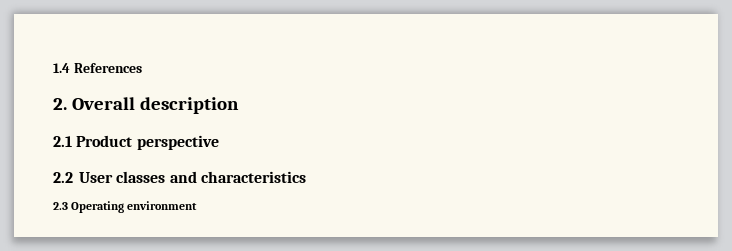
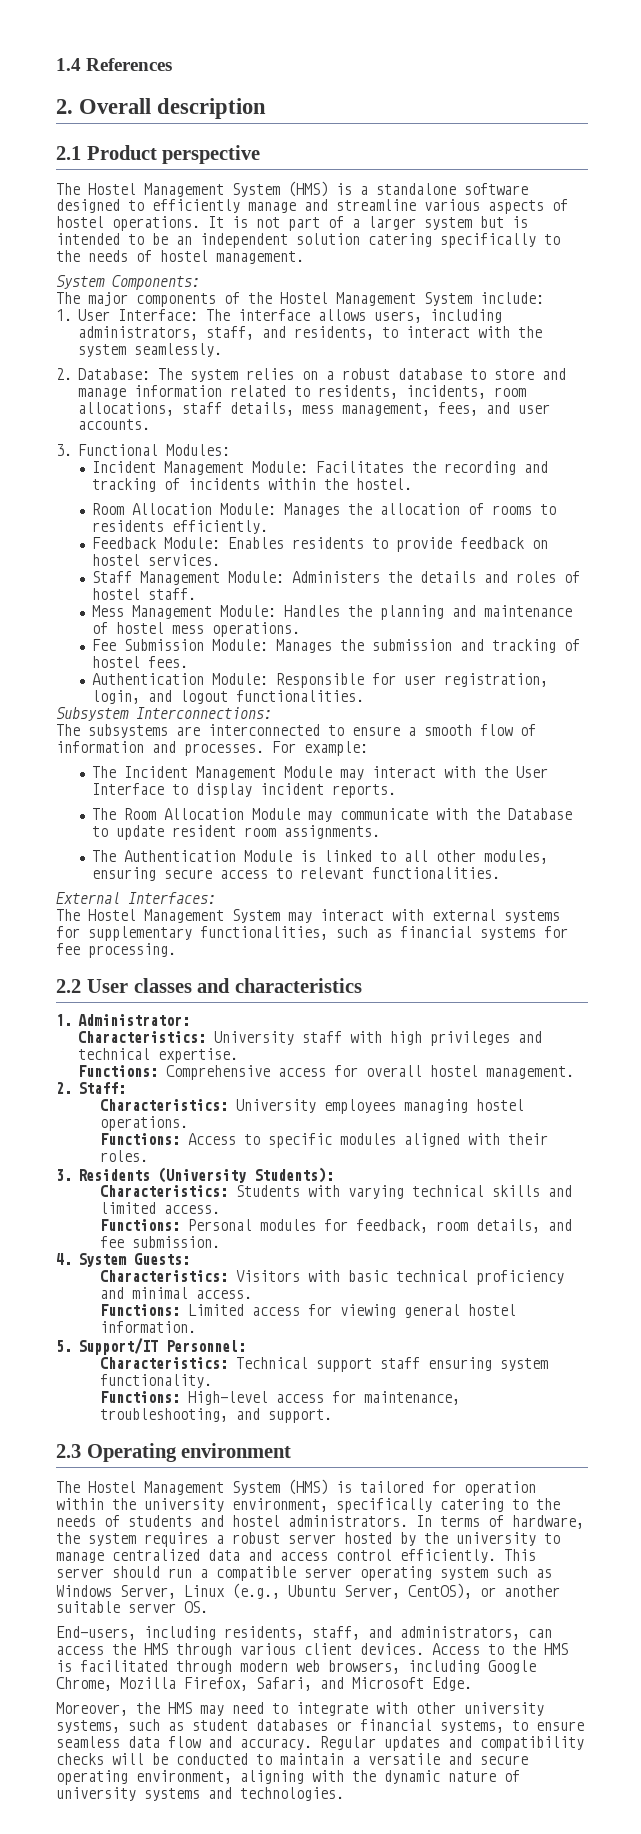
+ The Hostel Management System (HMS) is a standalone software designed to efficiently manage and streamline various aspects of hostel operations. It is not part of a larger system but is intended to be an independent solution catering specifically to the needs of hostel management.
+ System Components:
+ The major components of the Hostel Management System include:
+ 1. User Interface: The interface allows users, including administrators, staff, and residents, to interact with the system seamlessly.
+ 2. Database: The system relies on a robust database to store and manage information related to residents, incidents, room allocations, staff details, mess management, fees, and user accounts.
+ 3. Functional Modules:
+ Incident Management Module: Facilitates the recording and tracking of incidents within the hostel.
+ Room Allocation Module: Manages the allocation of rooms to residents efficiently.
+ Feedback Module: Enables residents to provide feedback on hostel services.
+ Staff Management Module: Administers the details and roles of hostel staff.
+ Mess Management Module: Handles the planning and maintenance of hostel mess operations.
+ Fee Submission Module: Manages the submission and tracking of hostel fees.
+ Authentication Module: Responsible for user registration, login, and logout functionalities.
+ Subsystem Interconnections:
+ The subsystems are interconnected to ensure a smooth flow of information and processes. For example:
+ The Incident Management Module may interact with the User Interface to display incident reports.
+ The Room Allocation Module may communicate with the Database to update resident room assignments.
+ The Authentication Module is linked to all other modules, ensuring secure access to relevant functionalities.
+ External Interfaces:
+ The Hostel Management System may interact with external systems for supplementary functionalities, such as financial systems for fee processing.
+ 1. Administrator:
+ Characteristics: University staff with high privileges and technical expertise.
+ Functions: Comprehensive access for overall hostel management.
+ 2. Staff:
+ Characteristics: University employees managing hostel operations.
+ Functions: Access to specific modules aligned with their roles.
+ 3. Residents (University Students):
+ Characteristics: Students with varying technical skills and limited access.
+ Functions: Personal modules for feedback, room details, and fee submission.
+ 4. System Guests:
+ Characteristics: Visitors with basic technical proficiency and minimal access.
+ Functions: Limited access for viewing general hostel information.
+ 5. Support/IT Personnel:
+ Characteristics: Technical support staff ensuring system functionality.
+ Functions: High-level access for maintenance, troubleshooting, and support.
  2.3 Operating environment
+ The Hostel Management System (HMS) is tailored for operation within the university environment, specifically catering to the needs of students and hostel administrators. In terms of hardware, the system requires a robust server hosted by the university to manage centralized data and access control efficiently. This server should run a compatible server operating system such as Windows Server, Linux (e.g., Ubuntu Server, CentOS), or another suitable server OS.
+ End-users, including residents, staff, and administrators, can access the HMS through various client devices. Access to the HMS is facilitated through modern web browsers, including Google Chrome, Mozilla Firefox, Safari, and Microsoft Edge.
+ Moreover, the HMS may need to integrate with other university systems, such as student databases or financial systems, to ensure seamless data flow and accuracy. Regular updates and compatibility checks will be conducted to maintain a versatile and secure operating environment, aligning with the dynamic nature of university systems and technologies.

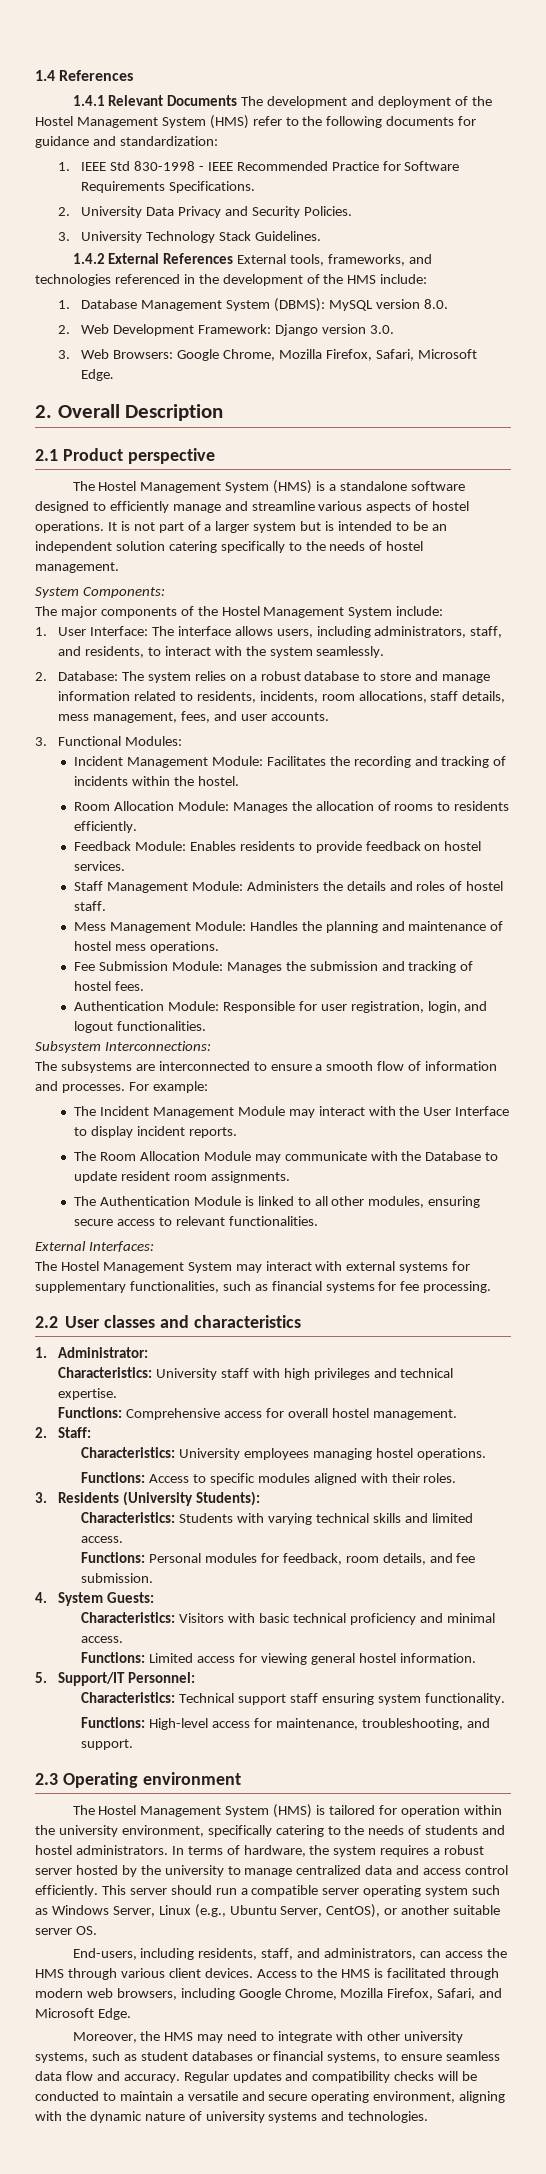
+ 1.4.1 Relevant Documents The development and deployment of the Hostel Management System (HMS) refer to the following documents for guidance and standardization:
+ 1. IEEE Std 830-1998 - IEEE Recommended Practice for Software Requirements Specifications.
+ 2. University Data Privacy and Security Policies.
+ 3. University Technology Stack Guidelines.
+ 1.4.2 External References External tools, frameworks, and technologies referenced in the development of the HMS include:
+ 1. Database Management System (DBMS): MySQL version 8.0.
+ 2. Web Development Framework: Django version 3.0.
+ 3. Web Browsers: Google Chrome, Mozilla Firefox, Safari, Microsoft Edge.
- 2. Overall description
+ 2. Overall Description

